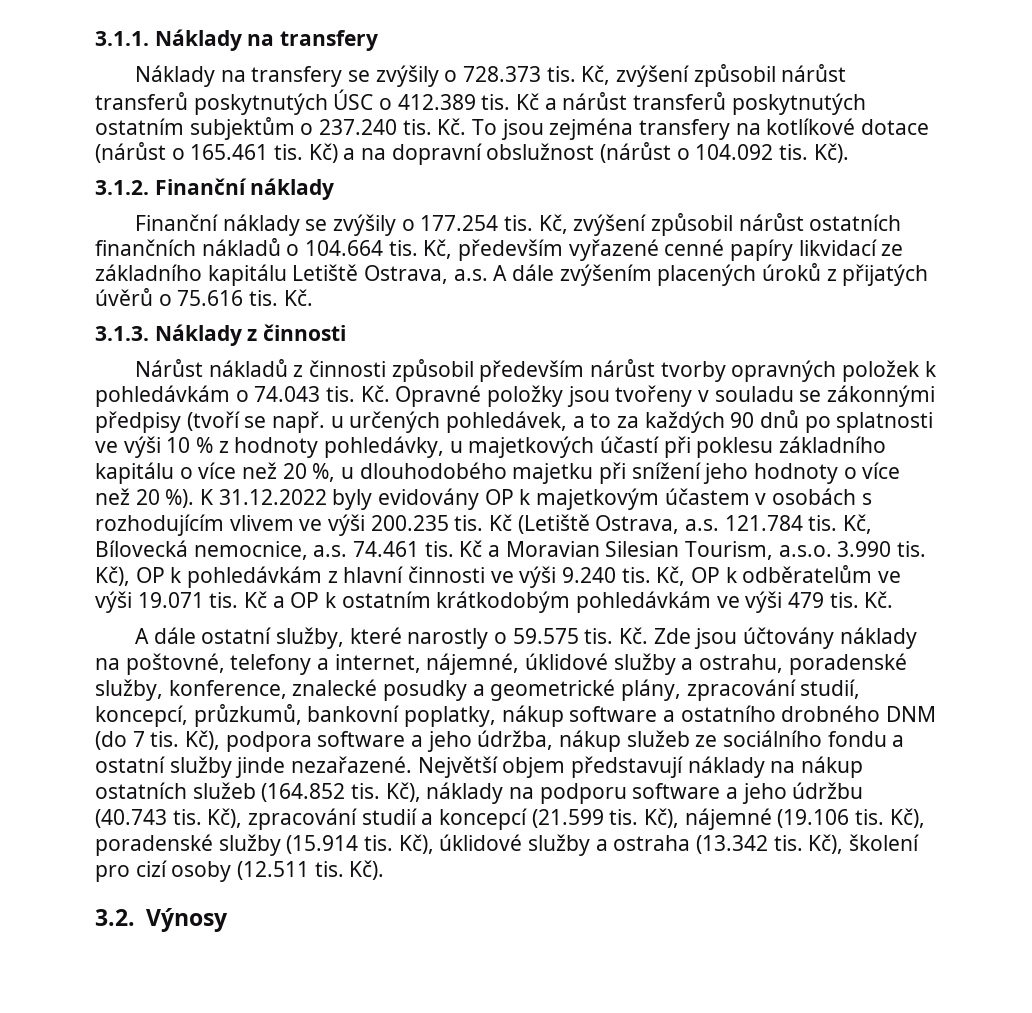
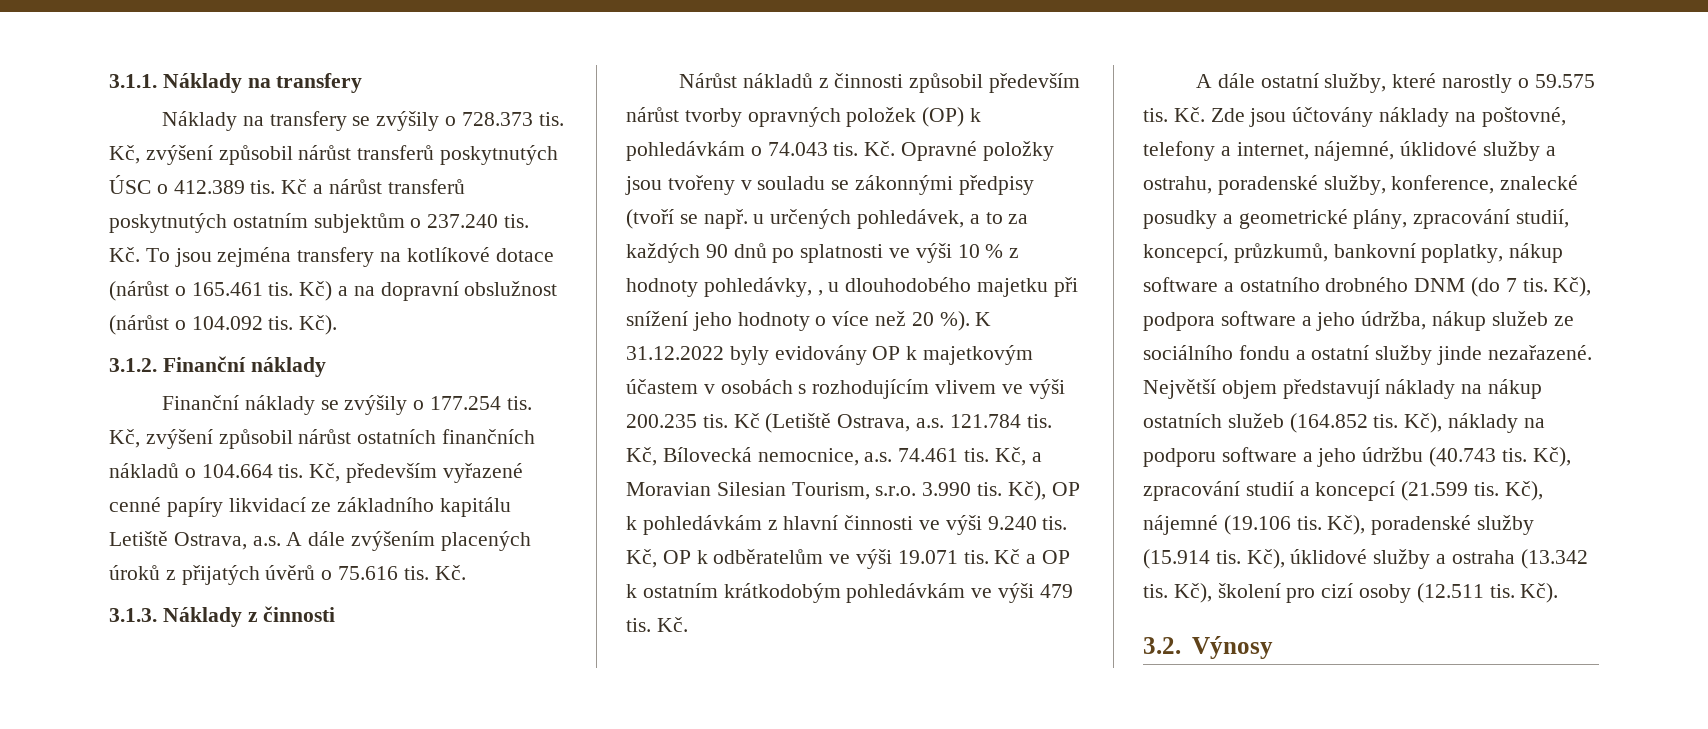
- Nárůst nákladů z činnosti způsobil především nárůst tvorby opravných položek k pohledávkám o 74.043 tis.
+ Nárůst nákladů z činnosti způsobil především nárůst tvorby opravných položek (OP) k pohledávkám o 74.043 tis.
- Kč. Opravné položky jsou tvořeny v souladu se zákonnými předpisy (tvoří se např. u určených pohledávek, a to za každých 90 dnů po splatnosti ve výši 10 % z hodnoty pohledávky, u majetkových účastí při poklesu základního kapitálu o více než 20 %, u dlouhodobého majetku při snížení jeho hodnoty o více než 20 %).
+ Kč. Opravné položky jsou tvořeny v souladu se zákonnými předpisy (tvoří se např. u určených pohledávek, a to za každých 90 dnů po splatnosti ve výši 10 % z hodnoty pohledávky, , u dlouhodobého majetku při snížení jeho hodnoty o více než 20 %).
- Kč a Moravian Silesian Tourism, a.s.o. 3.990 tis.
+ Kč, a Moravian Silesian Tourism, s.r.o. 3.990 tis.

